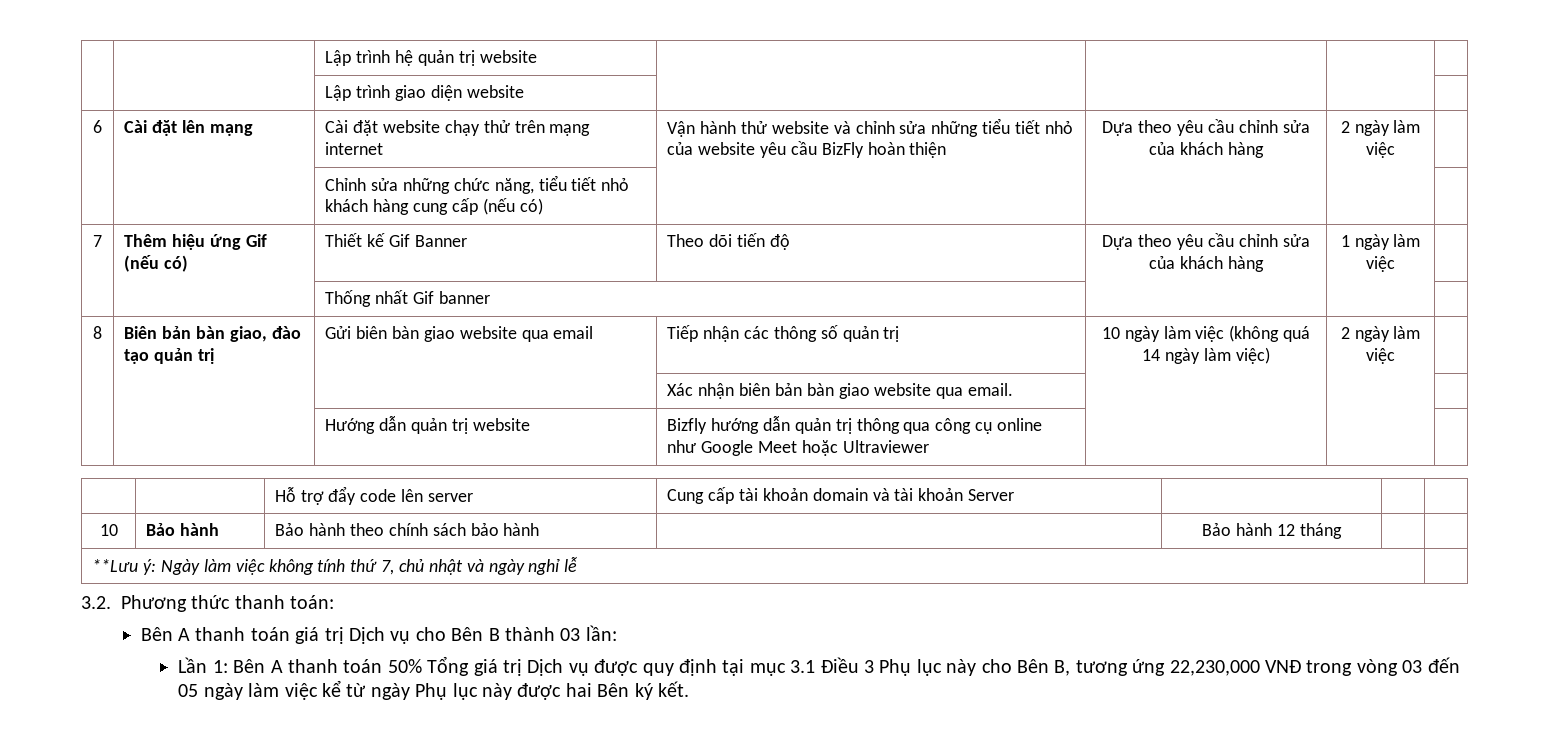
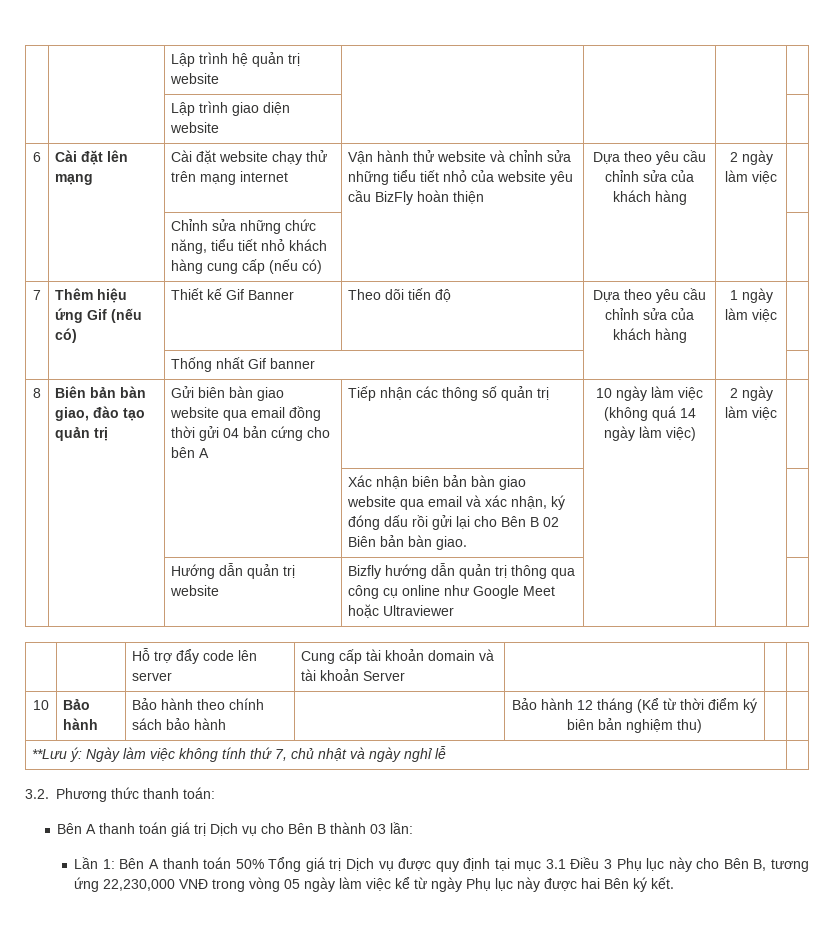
- Gửi biên bàn giao website qua email
+ Gửi biên bàn giao website qua email đồng thời gửi 04 bản cứng cho bên A
- | | | Xác nhận biên bản bàn giao website qua email. | | |
+ | | | Xác nhận biên bản bàn giao website qua email và xác nhận, ký đóng dấu rồi gửi lại cho Bên B 02 Biên bản bàn giao. | | |
- 10 | Bảo hành | Bảo hành theo chính sách bảo hành | | Bảo hành 12 tháng | |
+ 10 | Bảo hành | Bảo hành theo chính sách bảo hành | | Bảo hành 12 tháng (Kể từ thời điểm ký biên bản nghiệm thu) | |
- Lần 1: Bên A thanh toán 50% Tổng giá trị Dịch vụ được quy định tại mục 3.1 Điều 3 Phụ lục này cho Bên B, tương ứng 22,230,000 VNĐ trong vòng 03 đến 05 ngày làm việc kể từ ngày Phụ lục này được hai Bên ký kết.
+ Lần 1: Bên A thanh toán 50% Tổng giá trị Dịch vụ được quy định tại mục 3.1 Điều 3 Phụ lục này cho Bên B, tương ứng 22,230,000 VNĐ trong vòng 05 ngày làm việc kể từ ngày Phụ lục này được hai Bên ký kết.

